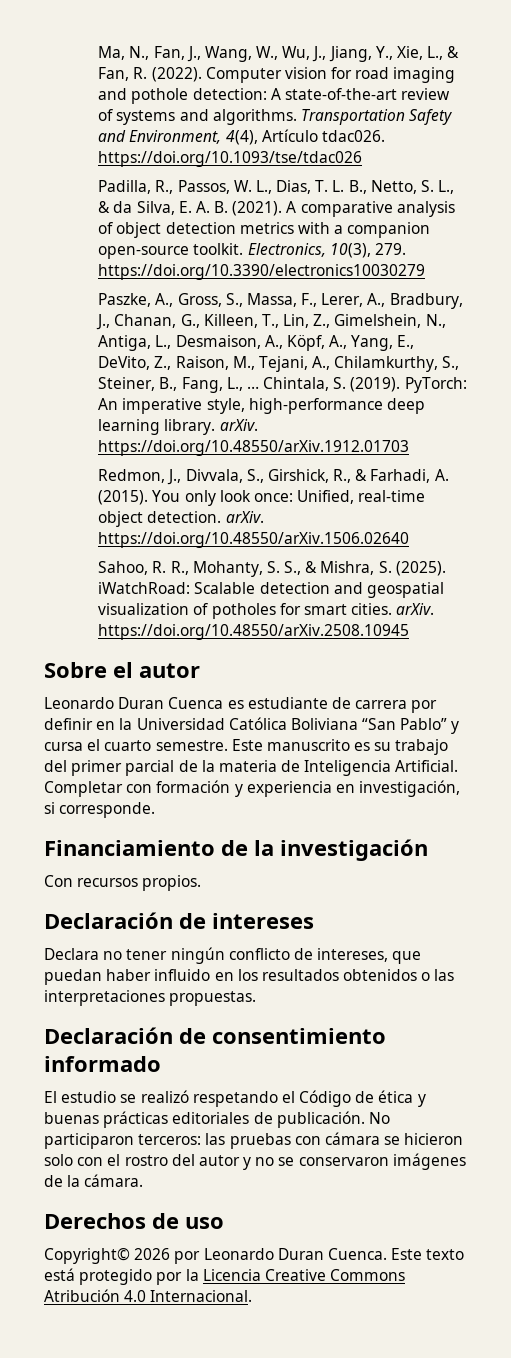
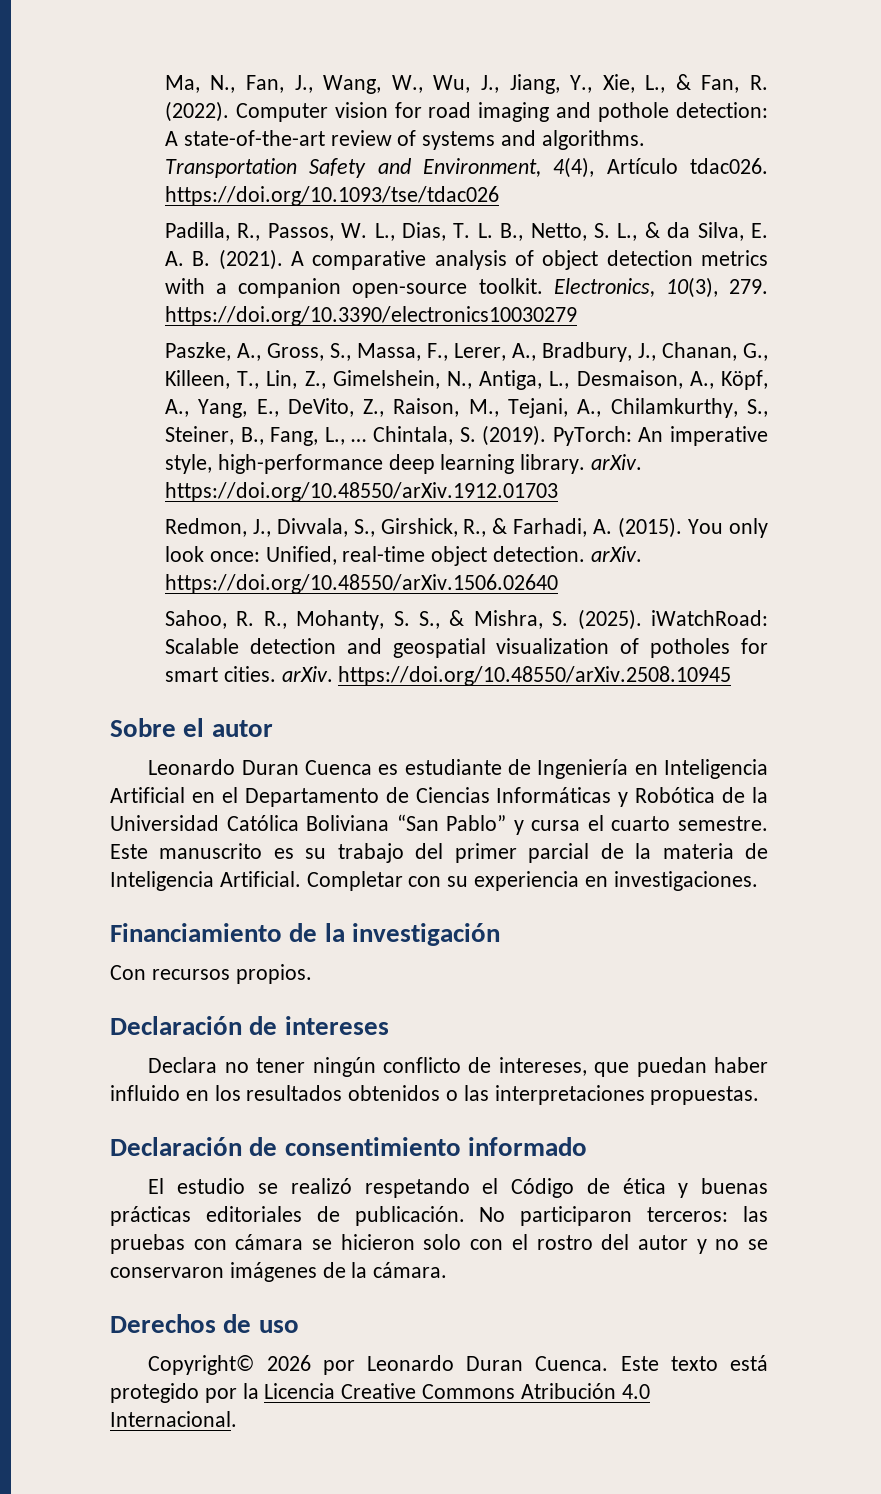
- Leonardo Duran Cuenca es estudiante de carrera por definir en la Universidad Católica Boliviana “San Pablo” y cursa el cuarto semestre.
+ Leonardo Duran Cuenca es estudiante de Ingeniería en Inteligencia Artificial en el Departamento de Ciencias Informáticas y Robótica de la Universidad Católica Boliviana “San Pablo” y cursa el cuarto semestre.
- Completar con formación y experiencia en investigación, si corresponde.
+ Completar con su experiencia en investigaciones.

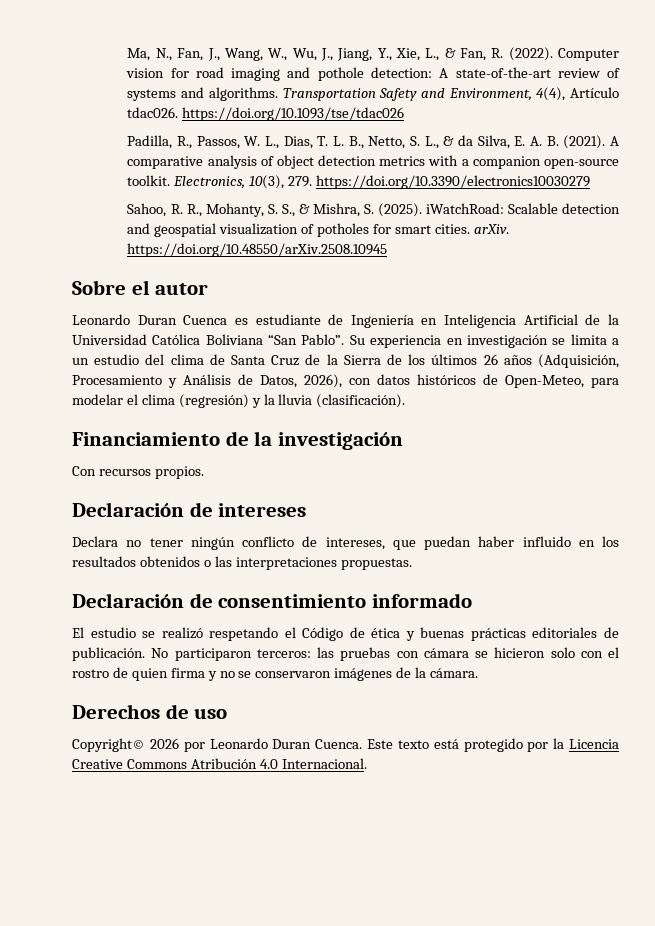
- Paszke, A., Gross, S., Massa, F., Lerer, A., Bradbury, J., Chanan, G., Killeen, T., Lin, Z., Gimelshein, N., Antiga, L., Desmaison, A., Köpf, A., Yang, E., DeVito, Z., Raison, M., Tejani, A., Chilamkurthy, S., Steiner, B., Fang, L., … Chintala, S. (2019). PyTorch: An imperative style, high-performance deep learning library. arXiv. https://doi.org/10.48550/arXiv.1912.01703
- Redmon, J., Divvala, S., Girshick, R., & Farhadi, A. (2015). You only look once: Unified, real-time object detection. arXiv. https://doi.org/10.48550/arXiv.1506.02640
- Leonardo Duran Cuenca es estudiante de Ingeniería en Inteligencia Artificial en el Departamento de Ciencias Informáticas y Robótica de la Universidad Católica Boliviana “San Pablo” y cursa el cuarto semestre. Este manuscrito es su trabajo del primer parcial de la materia de Inteligencia Artificial. Completar con su experiencia en investigaciones.
+ Leonardo Duran Cuenca es estudiante de Ingeniería en Inteligencia Artificial de la Universidad Católica Boliviana “San Pablo”. Su experiencia en investigación se limita a un estudio del clima de Santa Cruz de la Sierra de los últimos 26 años (Adquisición, Procesamiento y Análisis de Datos, 2026), con datos históricos de Open-Meteo, para modelar el clima (regresión) y la lluvia (clasificación).
- No participaron terceros: las pruebas con cámara se hicieron solo con el rostro del autor y no se conservaron imágenes de la cámara.
+ No participaron terceros: las pruebas con cámara se hicieron solo con el rostro de quien firma y no se conservaron imágenes de la cámara.

